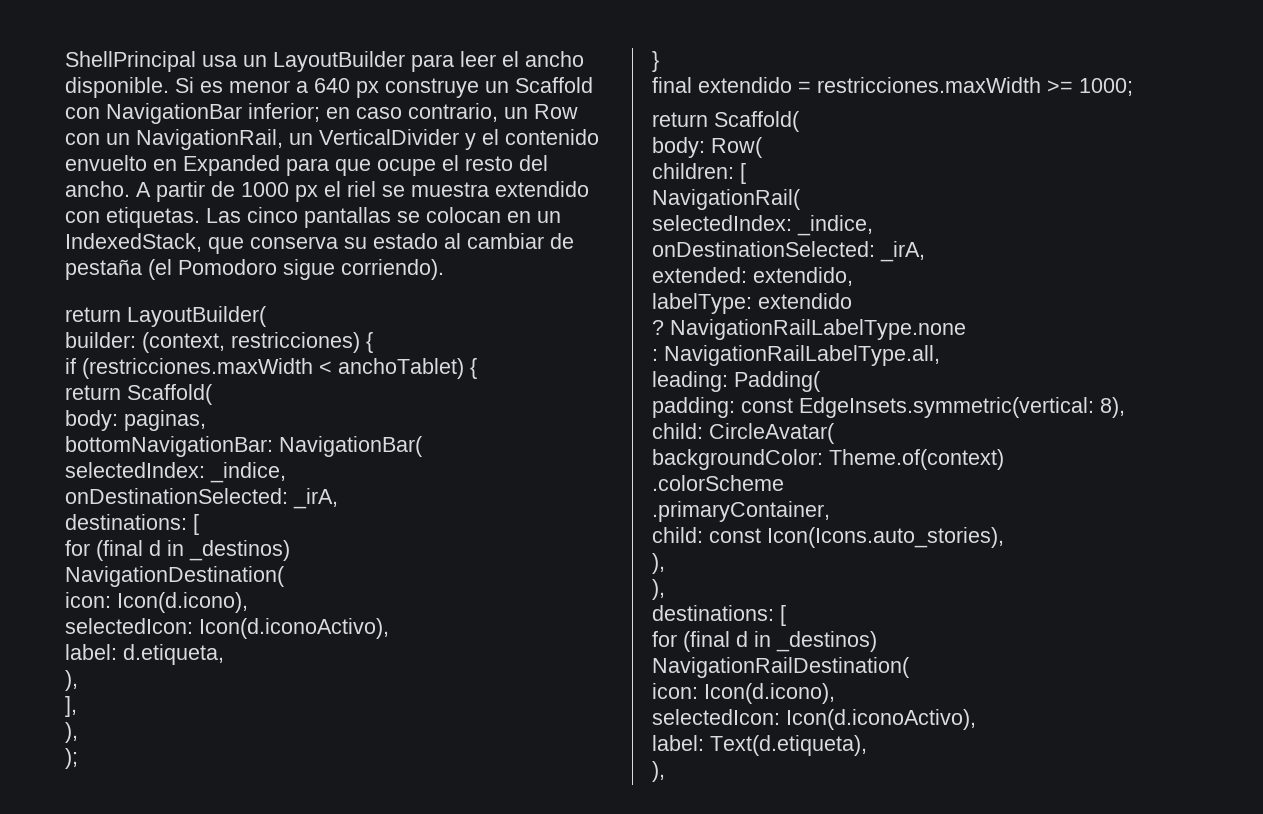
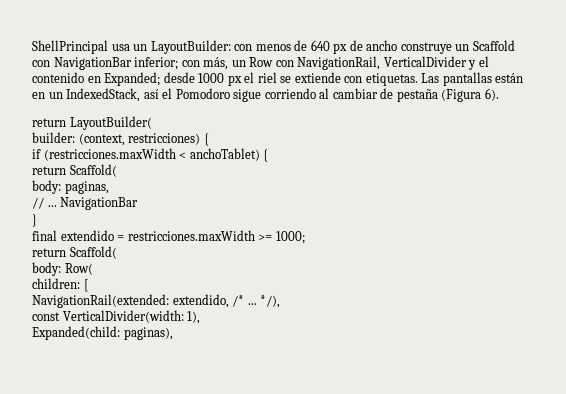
- ShellPrincipal usa un LayoutBuilder para leer el ancho disponible. Si es menor a 640 px construye un Scaffold con NavigationBar inferior; en caso contrario, un Row con un NavigationRail, un VerticalDivider y el contenido envuelto en Expanded para que ocupe el resto del ancho. A partir de 1000 px el riel se muestra extendido con etiquetas.
+ ShellPrincipal usa un LayoutBuilder: con menos de 640 px de ancho construye un Scaffold con NavigationBar inferior; con más, un Row con NavigationRail, VerticalDivider y el contenido en Expanded; desde 1000 px el riel se extiende con etiquetas.
- Las cinco pantallas se colocan en un IndexedStack, que conserva su estado al cambiar de pestaña (el Pomodoro sigue corriendo).
+ Las pantallas están en un IndexedStack, así el Pomodoro sigue corriendo al cambiar de pestaña (Figura 6).
- bottomNavigationBar: NavigationBar(
- selectedIndex: _indice,
- onDestinationSelected: _irA,
- destinations: [
- for (final d in _destinos)
- NavigationDestination(
- icon: Icon(d.icono),
- selectedIcon: Icon(d.iconoActivo),
- label: d.etiqueta,
- ),
- ],
- ),
- );
+ // ... NavigationBar
- NavigationRail(
- selectedIndex: _indice,
- onDestinationSelected: _irA,
- extended: extendido,
- labelType: extendido
- ? NavigationRailLabelType.none
- : NavigationRailLabelType.all,
- leading: Padding(
- padding: const EdgeInsets.symmetric(vertical: 8),
- child: CircleAvatar(
- backgroundColor: Theme.of(context)
- .colorScheme
- .primaryContainer,
- child: const Icon(Icons.auto_stories),
- ),
- ),
- destinations: [
- for (final d in _destinos)
- NavigationRailDestination(
- icon: Icon(d.icono),
- selectedIcon: Icon(d.iconoActivo),
- label: Text(d.etiqueta),
- ),
+ NavigationRail(extended: extendido, /* ... */),
+ const VerticalDivider(width: 1),
+ Expanded(child: paginas),

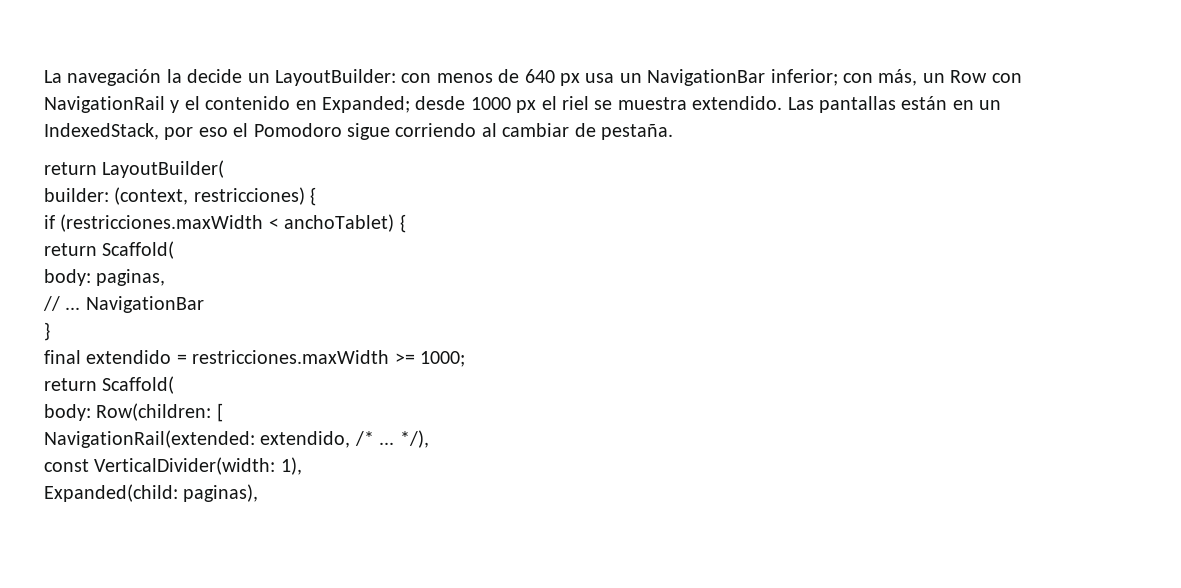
- ShellPrincipal usa un LayoutBuilder: con menos de 640 px de ancho construye un Scaffold con NavigationBar inferior; con más, un Row con NavigationRail, VerticalDivider y el contenido en Expanded; desde 1000 px el riel se extiende con etiquetas.
+ La navegación la decide un LayoutBuilder: con menos de 640 px usa un NavigationBar inferior; con más, un Row con NavigationRail y el contenido en Expanded; desde 1000 px el riel se muestra extendido.
- Las pantallas están en un IndexedStack, así el Pomodoro sigue corriendo al cambiar de pestaña (Figura 6).
+ Las pantallas están en un IndexedStack, por eso el Pomodoro sigue corriendo al cambiar de pestaña.
- body: Row(
- children: [
+ body: Row(children: [

